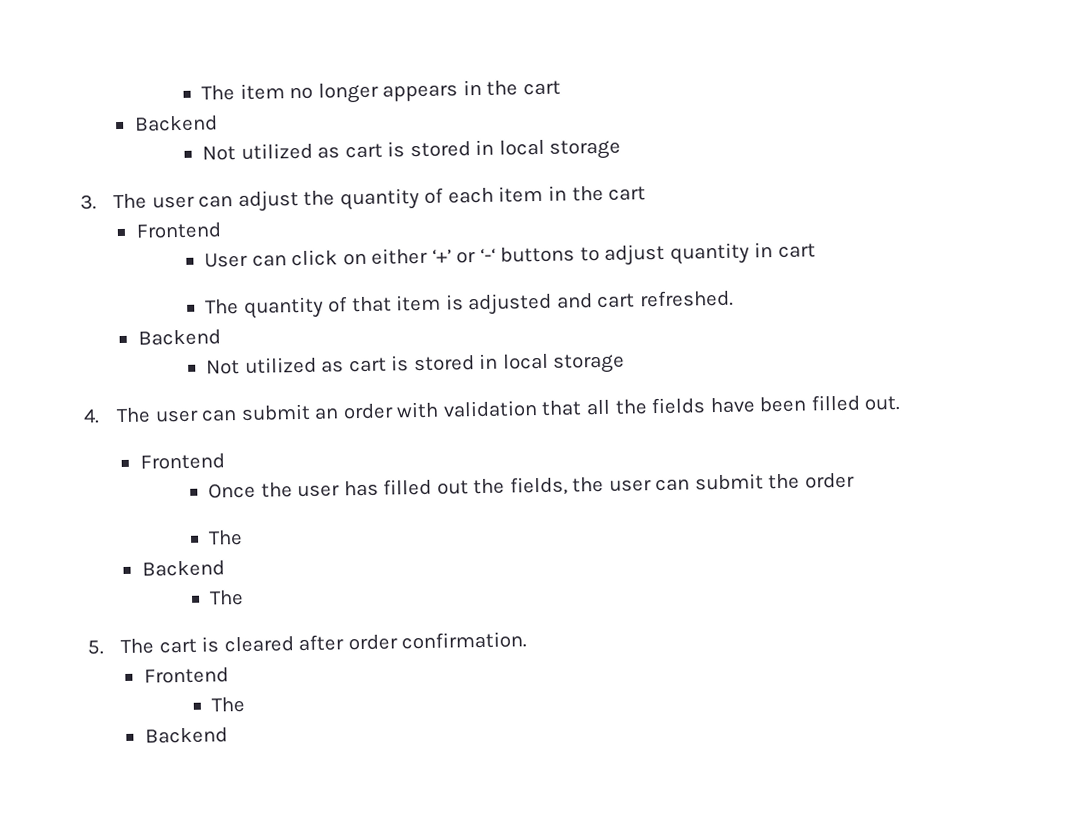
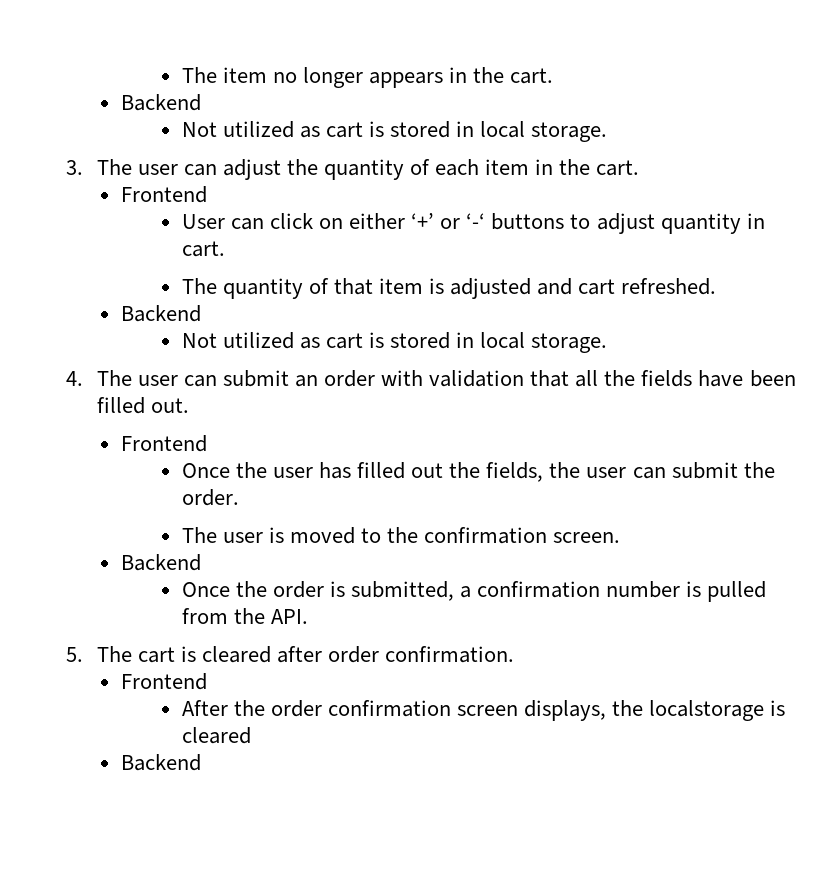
- The item no longer appears in the cart
+ The item no longer appears in the cart.
  Backend
- Not utilized as cart is stored in local storage
+ Not utilized as cart is stored in local storage.
- 3. The user can adjust the quantity of each item in the cart
+ 3. The user can adjust the quantity of each item in the cart.
- User can click on either ‘+’ or ‘-‘ buttons to adjust quantity in cart
+ User can click on either ‘+’ or ‘-‘ buttons to adjust quantity in cart.
  The quantity of that item is adjusted and cart refreshed.
  Backend
- Not utilized as cart is stored in local storage
+ Not utilized as cart is stored in local storage.
- Once the user has filled out the fields, the user can submit the order
- The
+ Once the user has filled out the fields, the user can submit the order.
+ The user is moved to the confirmation screen.
  Backend
- The
+ Once the order is submitted, a confirmation number is pulled from the API.
  5. The cart is cleared after order confirmation.
  Frontend
- The
+ After the order confirmation screen displays, the localstorage is cleared

